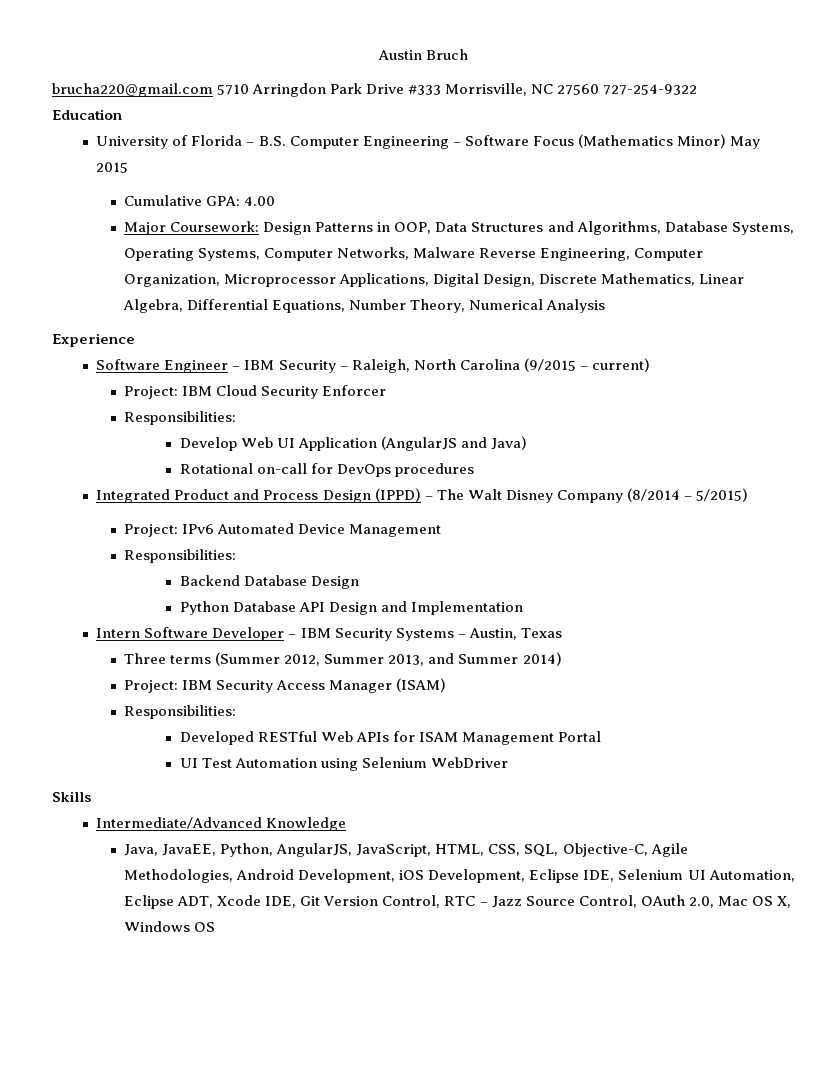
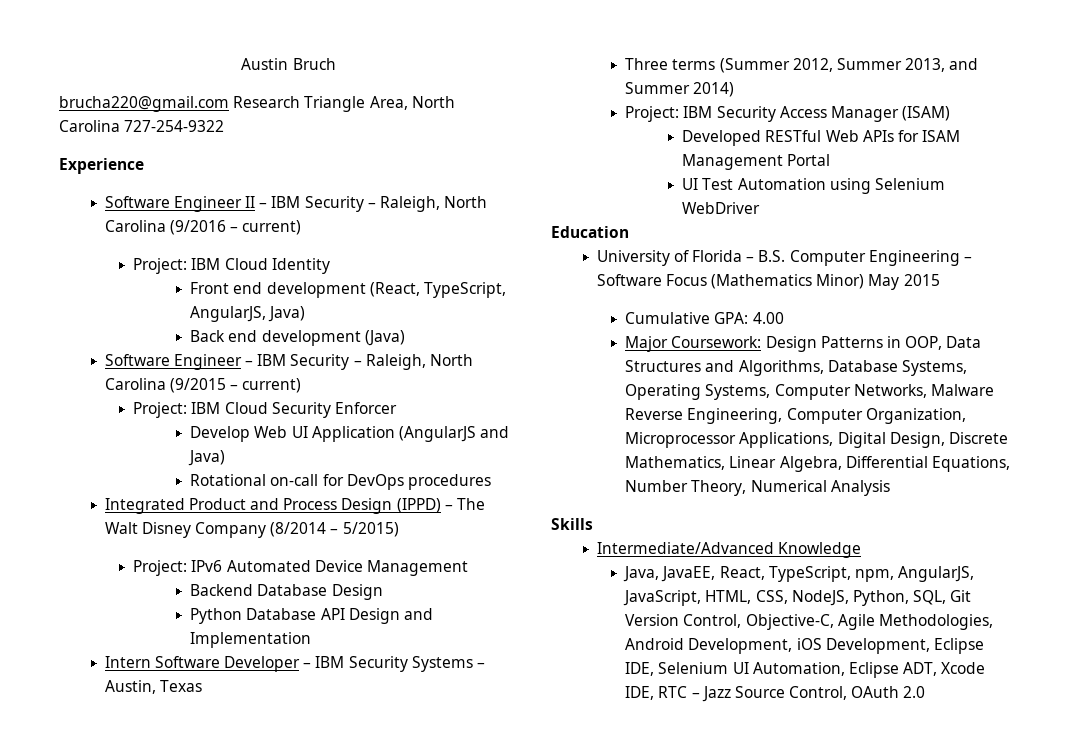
- brucha220@gmail.com 5710 Arringdon Park Drive #333 Morrisville, NC 27560 727-254-9322
+ brucha220@gmail.com Research Triangle Area, North Carolina 727-254-9322
+ Experience
+ Software Engineer II – IBM Security – Raleigh, North Carolina (9/2016 – current)
+ Project: IBM Cloud Identity
+ Front end development (React, TypeScript, AngularJS, Java)
+ Back end development (Java)
+ Software Engineer – IBM Security – Raleigh, North Carolina (9/2015 – current)
+ Project: IBM Cloud Security Enforcer
+ Develop Web UI Application (AngularJS and Java)
+ Rotational on-call for DevOps procedures
+ Integrated Product and Process Design (IPPD) – The Walt Disney Company (8/2014 – 5/2015)
+ Project: IPv6 Automated Device Management
+ Backend Database Design
+ Python Database API Design and Implementation
+ Intern Software Developer – IBM Security Systems – Austin, Texas
+ Three terms (Summer 2012, Summer 2013, and Summer 2014)
+ Project: IBM Security Access Manager (ISAM)
+ Developed RESTful Web APIs for ISAM Management Portal
+ UI Test Automation using Selenium WebDriver
- Experience
- Software Engineer – IBM Security – Raleigh, North Carolina (9/2015 – current)
- Project: IBM Cloud Security Enforcer
- Responsibilities:
- Develop Web UI Application (AngularJS and Java)
- Rotational on-call for DevOps procedures
- Integrated Product and Process Design (IPPD) – The Walt Disney Company (8/2014 – 5/2015)
- Project: IPv6 Automated Device Management
- Responsibilities:
- Backend Database Design
- Python Database API Design and Implementation
- Intern Software Developer – IBM Security Systems – Austin, Texas
- Three terms (Summer 2012, Summer 2013, and Summer 2014)
- Project: IBM Security Access Manager (ISAM)
- Responsibilities:
- Developed RESTful Web APIs for ISAM Management Portal
- UI Test Automation using Selenium WebDriver
- Java, JavaEE, Python, AngularJS, JavaScript, HTML, CSS, SQL, Objective-C, Agile Methodologies, Android Development, iOS Development, Eclipse IDE, Selenium UI Automation, Eclipse ADT, Xcode IDE, Git Version Control, RTC – Jazz Source Control, OAuth 2.0, Mac OS X, Windows OS
+ Java, JavaEE, React, TypeScript, npm, AngularJS, JavaScript, HTML, CSS, NodeJS, Python, SQL, Git Version Control, Objective-C, Agile Methodologies, Android Development, iOS Development, Eclipse IDE, Selenium UI Automation, Eclipse ADT, Xcode IDE, RTC – Jazz Source Control, OAuth 2.0

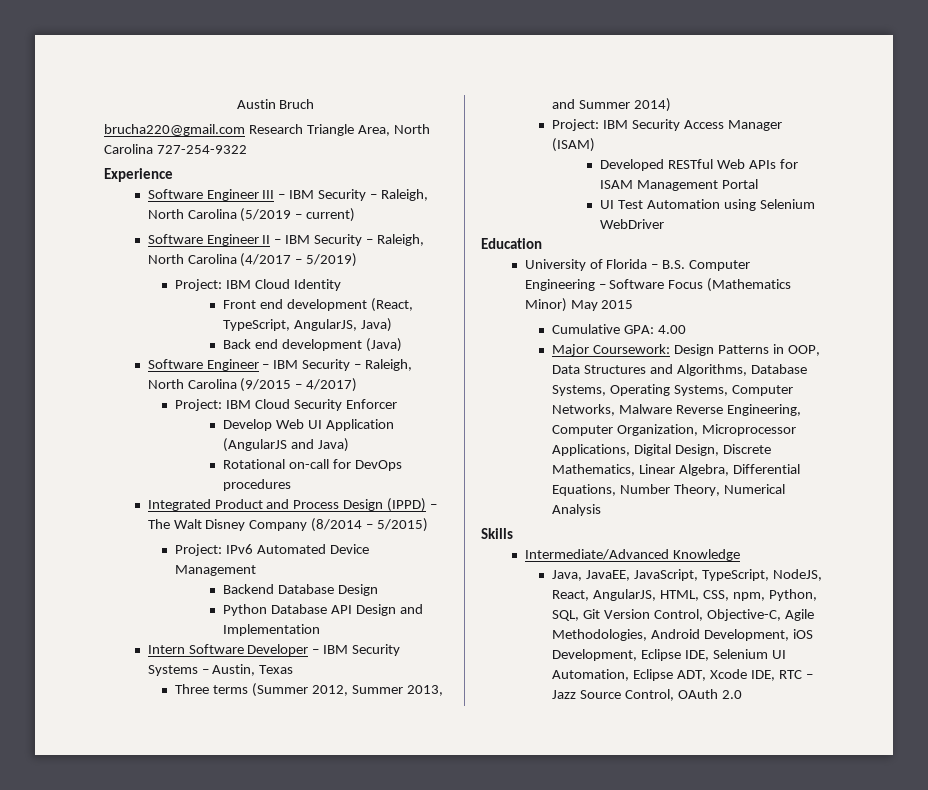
+ Software Engineer III – IBM Security – Raleigh, North Carolina (5/2019 – current)
- Software Engineer II – IBM Security – Raleigh, North Carolina (9/2016 – current)
+ Software Engineer II – IBM Security – Raleigh, North Carolina (4/2017 – 5/2019)
- Software Engineer – IBM Security – Raleigh, North Carolina (9/2015 – current)
+ Software Engineer – IBM Security – Raleigh, North Carolina (9/2015 – 4/2017)
- Java, JavaEE, React, TypeScript, npm, AngularJS, JavaScript, HTML, CSS, NodeJS, Python, SQL, Git Version Control, Objective-C, Agile Methodologies, Android Development, iOS Development, Eclipse IDE, Selenium UI Automation, Eclipse ADT, Xcode IDE, RTC – Jazz Source Control, OAuth 2.0
+ Java, JavaEE, JavaScript, TypeScript, NodeJS, React, AngularJS, HTML, CSS, npm, Python, SQL, Git Version Control, Objective-C, Agile Methodologies, Android Development, iOS Development, Eclipse IDE, Selenium UI Automation, Eclipse ADT, Xcode IDE, RTC – Jazz Source Control, OAuth 2.0

